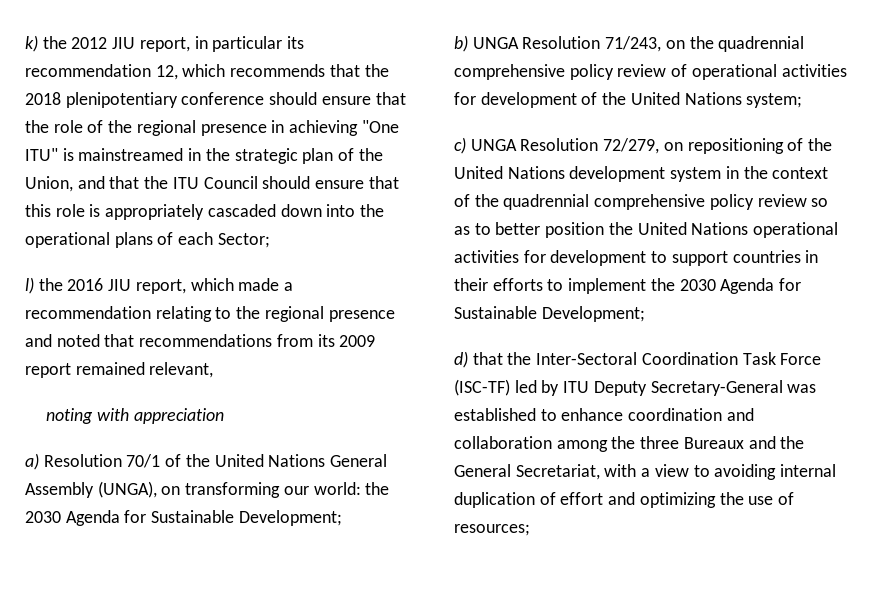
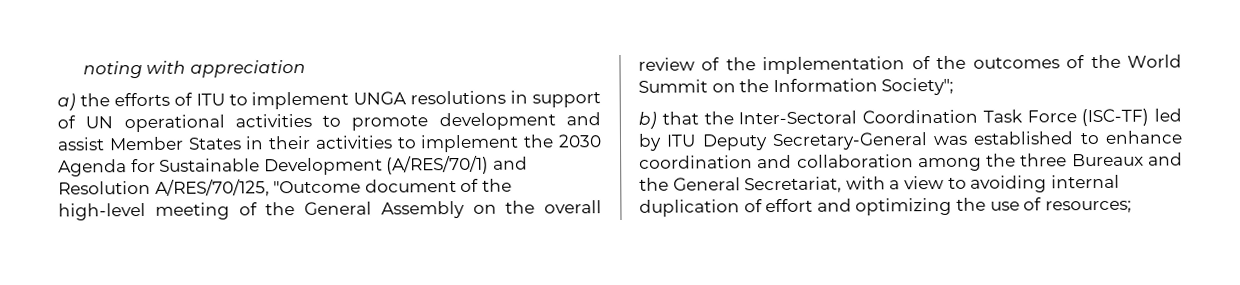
- k) the 2012 JIU report, in particular its recommendation 12, which recommends that the 2018 plenipotentiary conference should ensure that the role of the regional presence in achieving "One ITU" is mainstreamed in the strategic plan of the Union, and that the ITU Council should ensure that this role is appropriately cascaded down into the operational plans of each Sector;
- l) the 2016 JIU report, which made a recommendation relating to the regional presence and noted that recommendations from its 2009 report remained relevant,
  noting with appreciation
- a) Resolution 70/1 of the United Nations General Assembly (UNGA), on transforming our world: the 2030 Agenda for Sustainable Development;
- b) UNGA Resolution 71/243, on the quadrennial comprehensive policy review of operational activities for development of the United Nations system;
- c) UNGA Resolution 72/279, on repositioning of the United Nations development system in the context of the quadrennial comprehensive policy review so as to better position the United Nations operational activities for development to support countries in their efforts to implement the 2030 Agenda for Sustainable Development;
- d) that the Inter-Sectoral Coordination Task Force (ISC-TF) led by ITU Deputy Secretary-General was established to enhance coordination and collaboration among the three Bureaux and the General Secretariat, with a view to avoiding internal duplication of effort and optimizing the use of resources;
+ a) the efforts of ITU to implement UNGA resolutions in support of UN operational activities to promote development and assist Member States in their activities to implement the 2030 Agenda for Sustainable Development (A/RES/70/1) and Resolution A/RES/70/125, "Outcome document of the high-level meeting of the General Assembly on the overall review of the implementation of the outcomes of the World Summit on the Information Society";
+ b) that the Inter-Sectoral Coordination Task Force (ISC-TF) led by ITU Deputy Secretary-General was established to enhance coordination and collaboration among the three Bureaux and the General Secretariat, with a view to avoiding internal duplication of effort and optimizing the use of resources;

